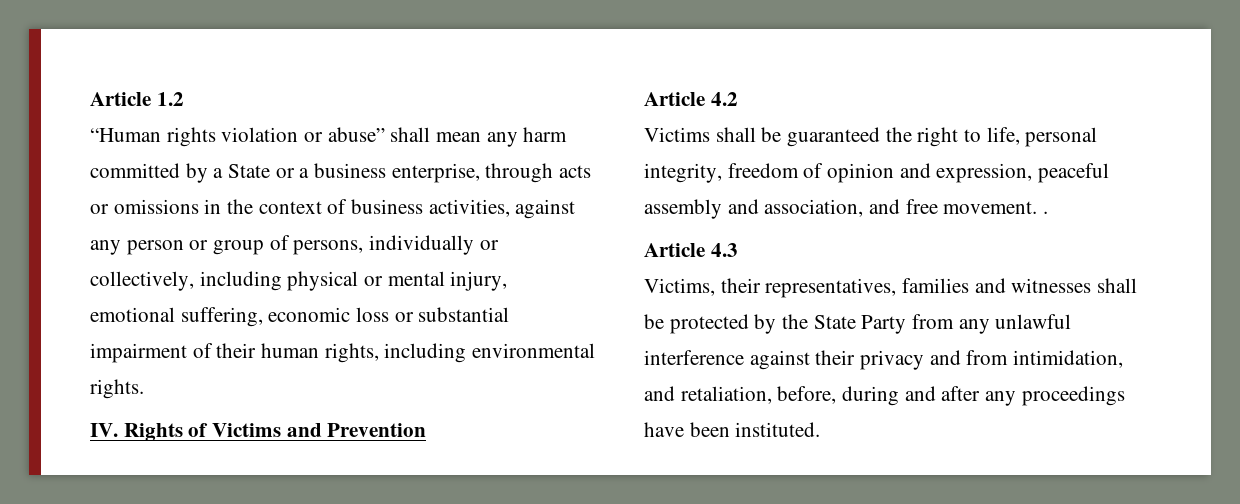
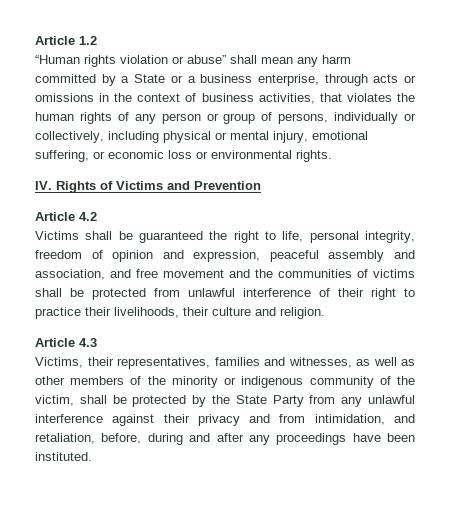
- “Human rights violation or abuse” shall mean any harm committed by a State or a business enterprise, through acts or omissions in the context of business activities, against any person or group of persons, individually or collectively, including physical or mental injury, emotional suffering, economic loss or substantial impairment of their human rights, including environmental rights.
+ “Human rights violation or abuse” shall mean any harm committed by a State or a business enterprise, through acts or omissions in the context of business activities, that violates the human rights of any person or group of persons, individually or collectively, including physical or mental injury, emotional suffering, or economic loss or environmental rights.
- Victims shall be guaranteed the right to life, personal integrity, freedom of opinion and expression, peaceful assembly and association, and free movement. .
+ Victims shall be guaranteed the right to life, personal integrity, freedom of opinion and expression, peaceful assembly and association, and free movement and the communities of victims shall be protected from unlawful interference of their right to practice their livelihoods, their culture and religion.
- Victims, their representatives, families and witnesses shall be protected by the State Party from any unlawful interference against their privacy and from intimidation, and retaliation, before, during and after any proceedings have been instituted.
+ Victims, their representatives, families and witnesses, as well as other members of the minority or indigenous community of the victim, shall be protected by the State Party from any unlawful interference against their privacy and from intimidation, and retaliation, before, during and after any proceedings have been instituted.

